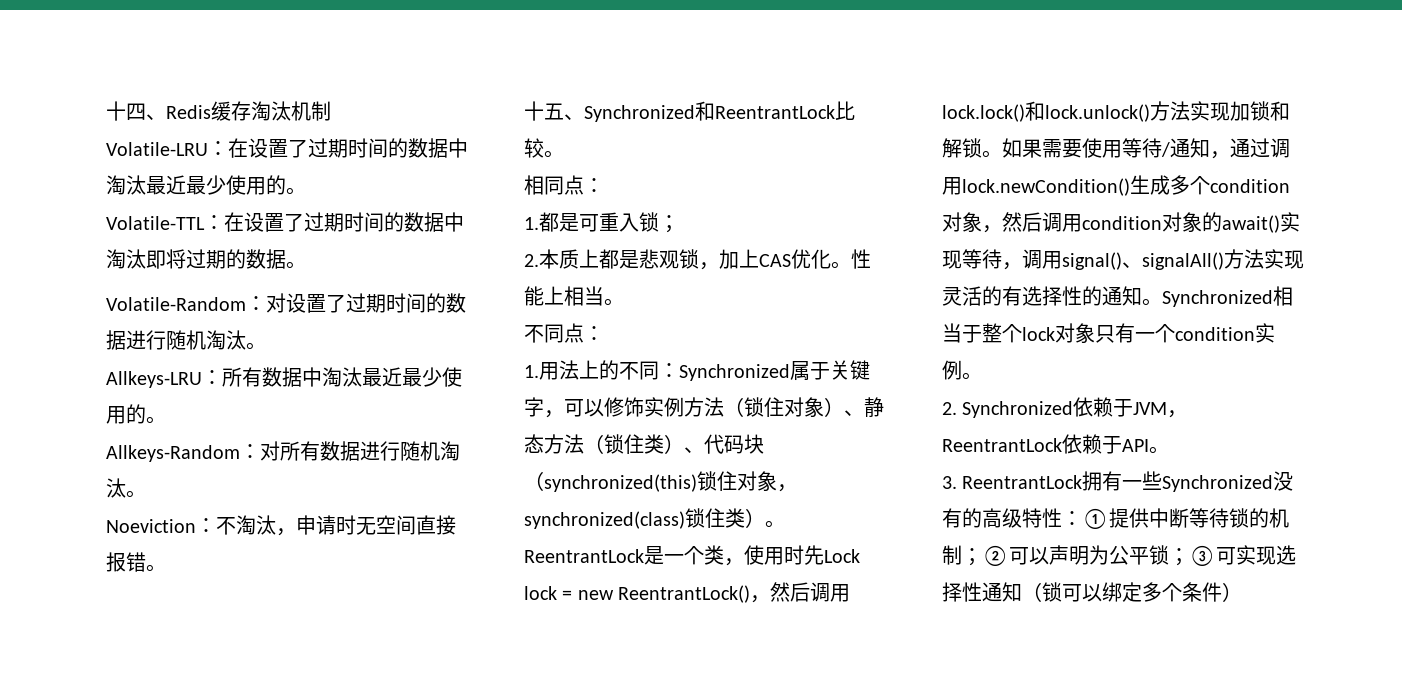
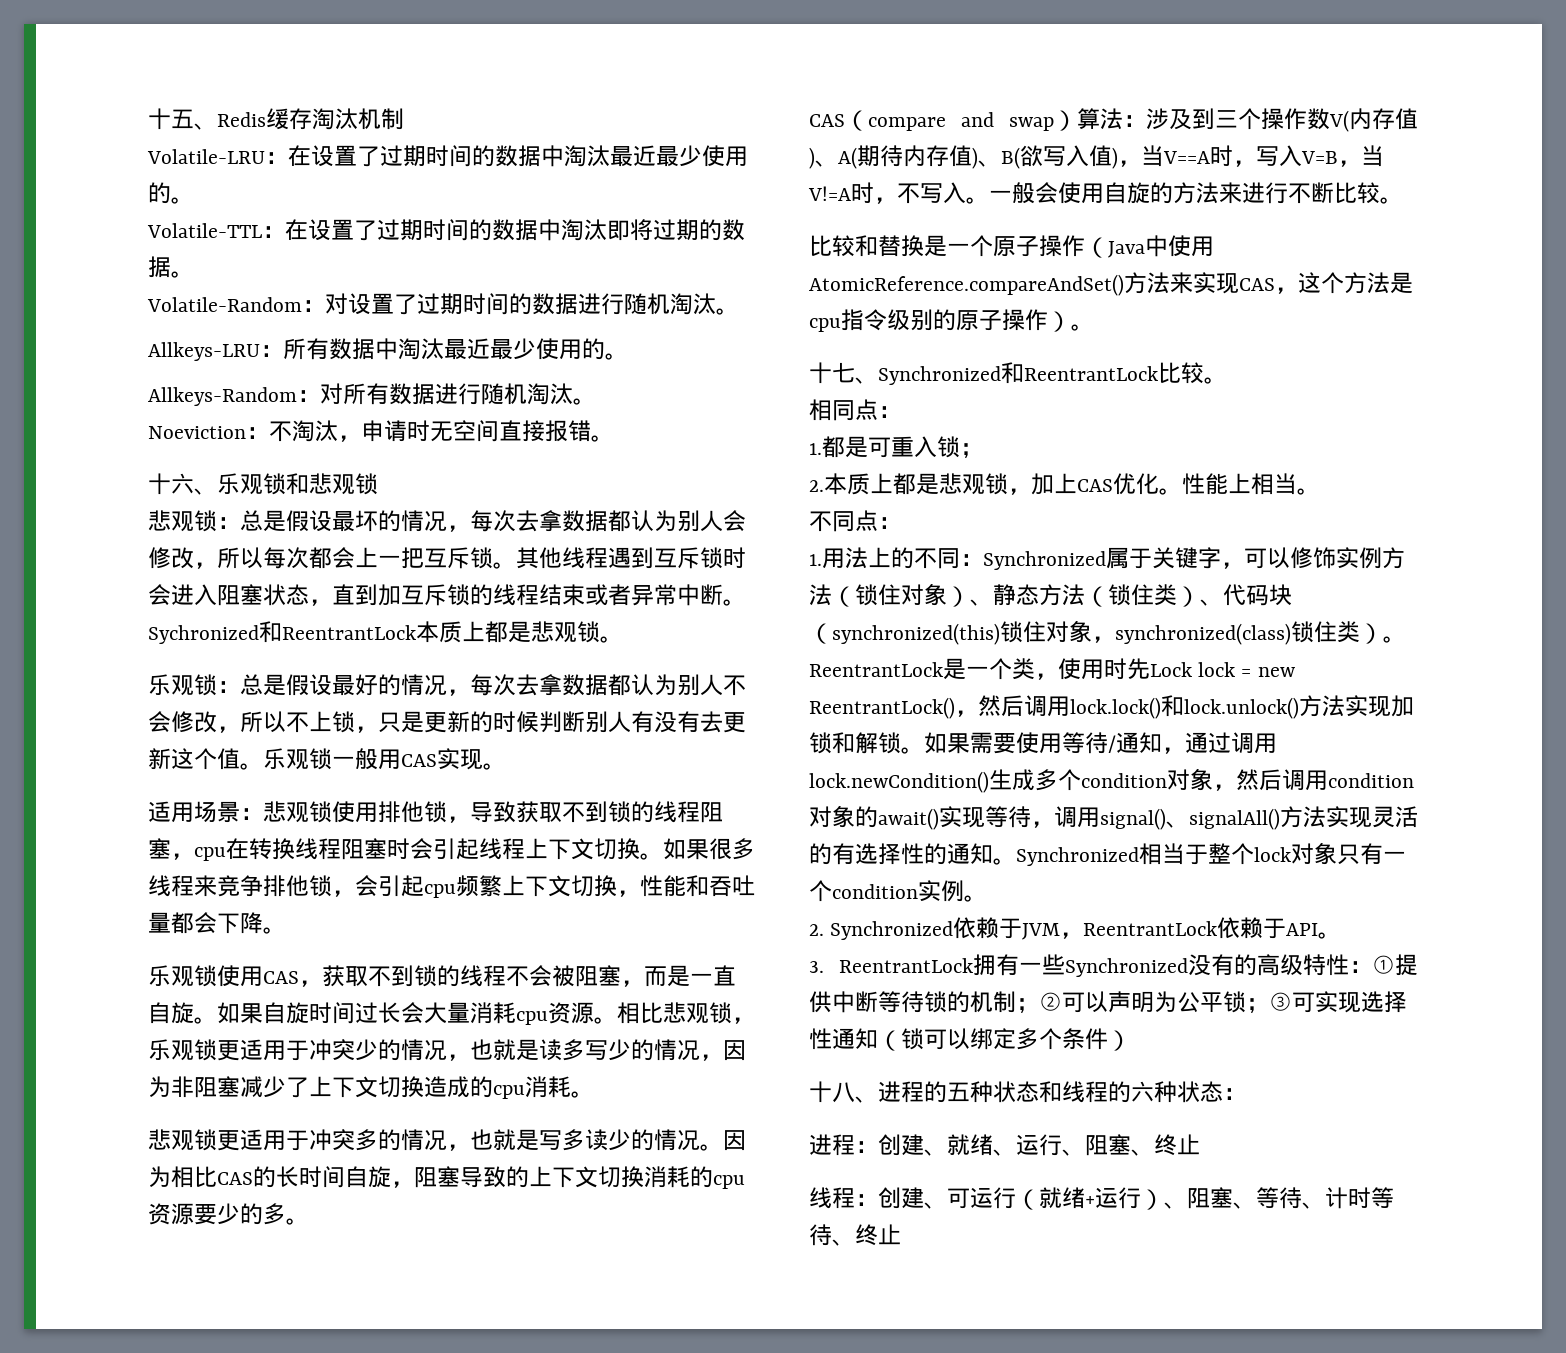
- 十四、Redis缓存淘汰机制
+ 十五、Redis缓存淘汰机制
- 十五、Synchronized和ReentrantLock比较。
+ 十六、乐观锁和悲观锁
+ 悲观锁：总是假设最坏的情况，每次去拿数据都认为别人会修改，所以每次都会上一把互斥锁。其他线程遇到互斥锁时会进入阻塞状态，直到加互斥锁的线程结束或者异常中断。Sychronized和ReentrantLock本质上都是悲观锁。
+ 乐观锁：总是假设最好的情况，每次去拿数据都认为别人不会修改，所以不上锁，只是更新的时候判断别人有没有去更新这个值。乐观锁一般用CAS实现。
+ 适用场景：悲观锁使用排他锁，导致获取不到锁的线程阻塞，cpu在转换线程阻塞时会引起线程上下文切换。如果很多线程来竞争排他锁，会引起cpu频繁上下文切换，性能和吞吐量都会下降。
+ 乐观锁使用CAS，获取不到锁的线程不会被阻塞，而是一直自旋。如果自旋时间过长会大量消耗cpu资源。相比悲观锁，乐观锁更适用于冲突少的情况，也就是读多写少的情况，因为非阻塞减少了上下文切换造成的cpu消耗。
+ 悲观锁更适用于冲突多的情况，也就是写多读少的情况。因为相比CAS的长时间自旋，阻塞导致的上下文切换消耗的cpu资源要少的多。
+ CAS（compare and swap）算法：涉及到三个操作数V(内存值)、A(期待内存值)、B(欲写入值)，当V==A时，写入V=B，当V!=A时，不写入。一般会使用自旋的方法来进行不断比较。
+ 比较和替换是一个原子操作（Java中使用AtomicReference.compareAndSet()方法来实现CAS，这个方法是cpu指令级别的原子操作）。
+ 十七、Synchronized和ReentrantLock比较。
+ 十八、进程的五种状态和线程的六种状态：
+ 进程：创建、就绪、运行、阻塞、终止
+ 线程：创建、可运行（就绪+运行）、阻塞、等待、计时等待、终止

